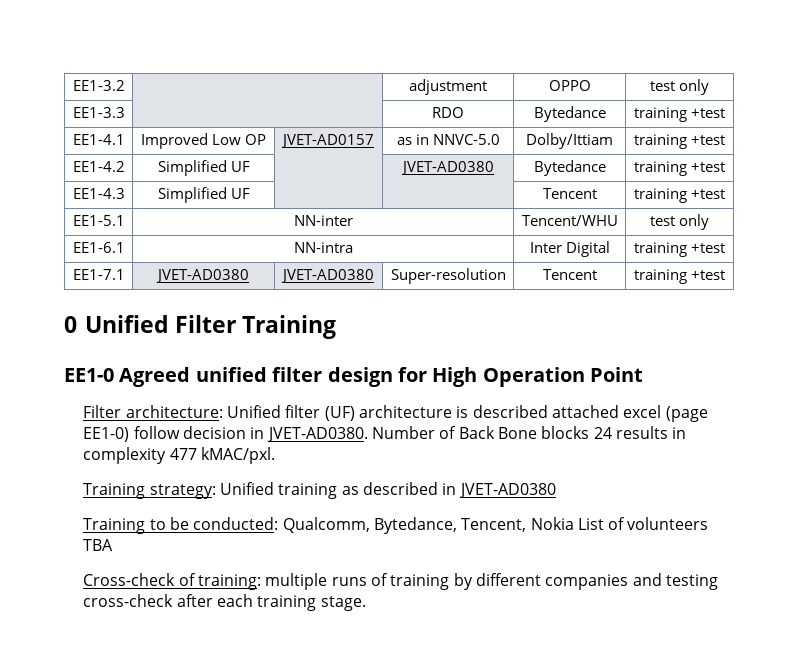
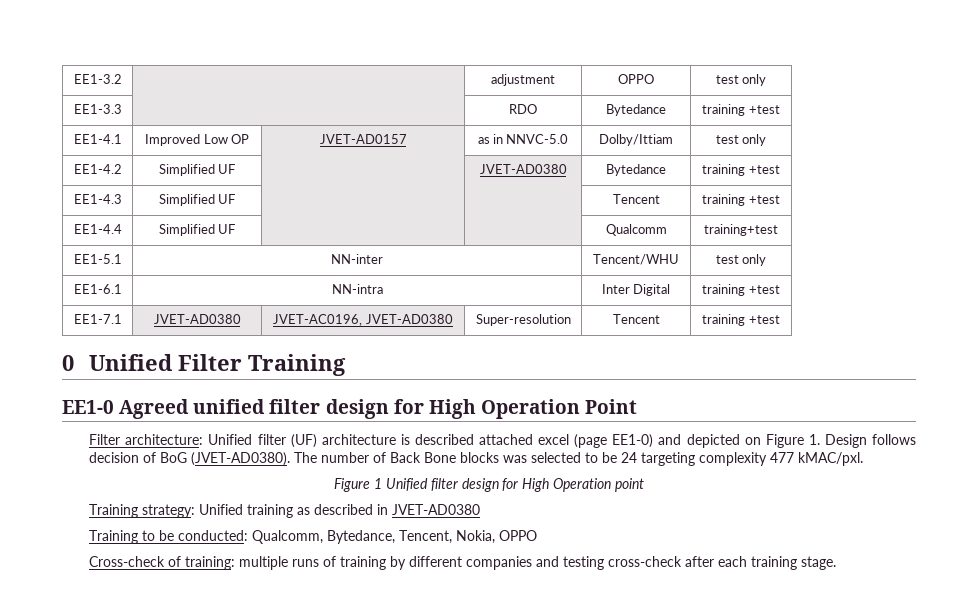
- EE1-4.1 | Improved Low OP | JVET-AD0157 | as in NNVC-5.0 | Dolby/Ittiam | training +test
+ EE1-4.1 | Improved Low OP | JVET-AD0157 | as in NNVC-5.0 | Dolby/Ittiam | test only
+ EE1-4.4 | Simplified UF | | | Qualcomm | training+test
- EE1-7.1 | JVET-AD0380 | JVET-AD0380 | Super-resolution | Tencent | training +test
+ EE1-7.1 | JVET-AD0380 | JVET-AC0196, JVET-AD0380 | Super-resolution | Tencent | training +test
- Filter architecture: Unified filter (UF) architecture is described attached excel (page EE1-0) follow decision in JVET-AD0380. Number of Back Bone blocks 24 results in complexity 477 kMAC/pxl.
+ Filter architecture: Unified filter (UF) architecture is described attached excel (page EE1-0) and depicted on Figure 1. Design follows decision of BoG (JVET-AD0380). The number of Back Bone blocks was selected to be 24 targeting complexity 477 kMAC/pxl.
+ Figure 1 Unified filter design for High Operation point
- Training to be conducted: Qualcomm, Bytedance, Tencent, Nokia List of volunteers TBA
+ Training to be conducted: Qualcomm, Bytedance, Tencent, Nokia, OPPO

